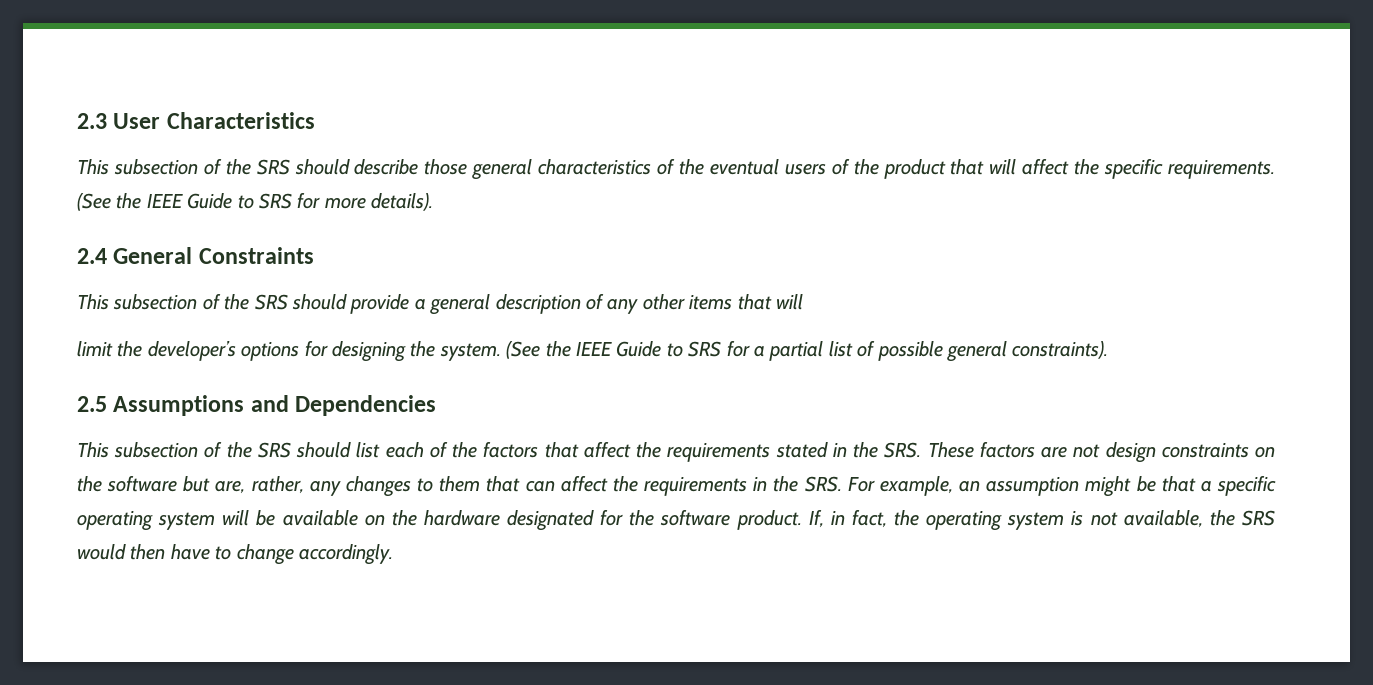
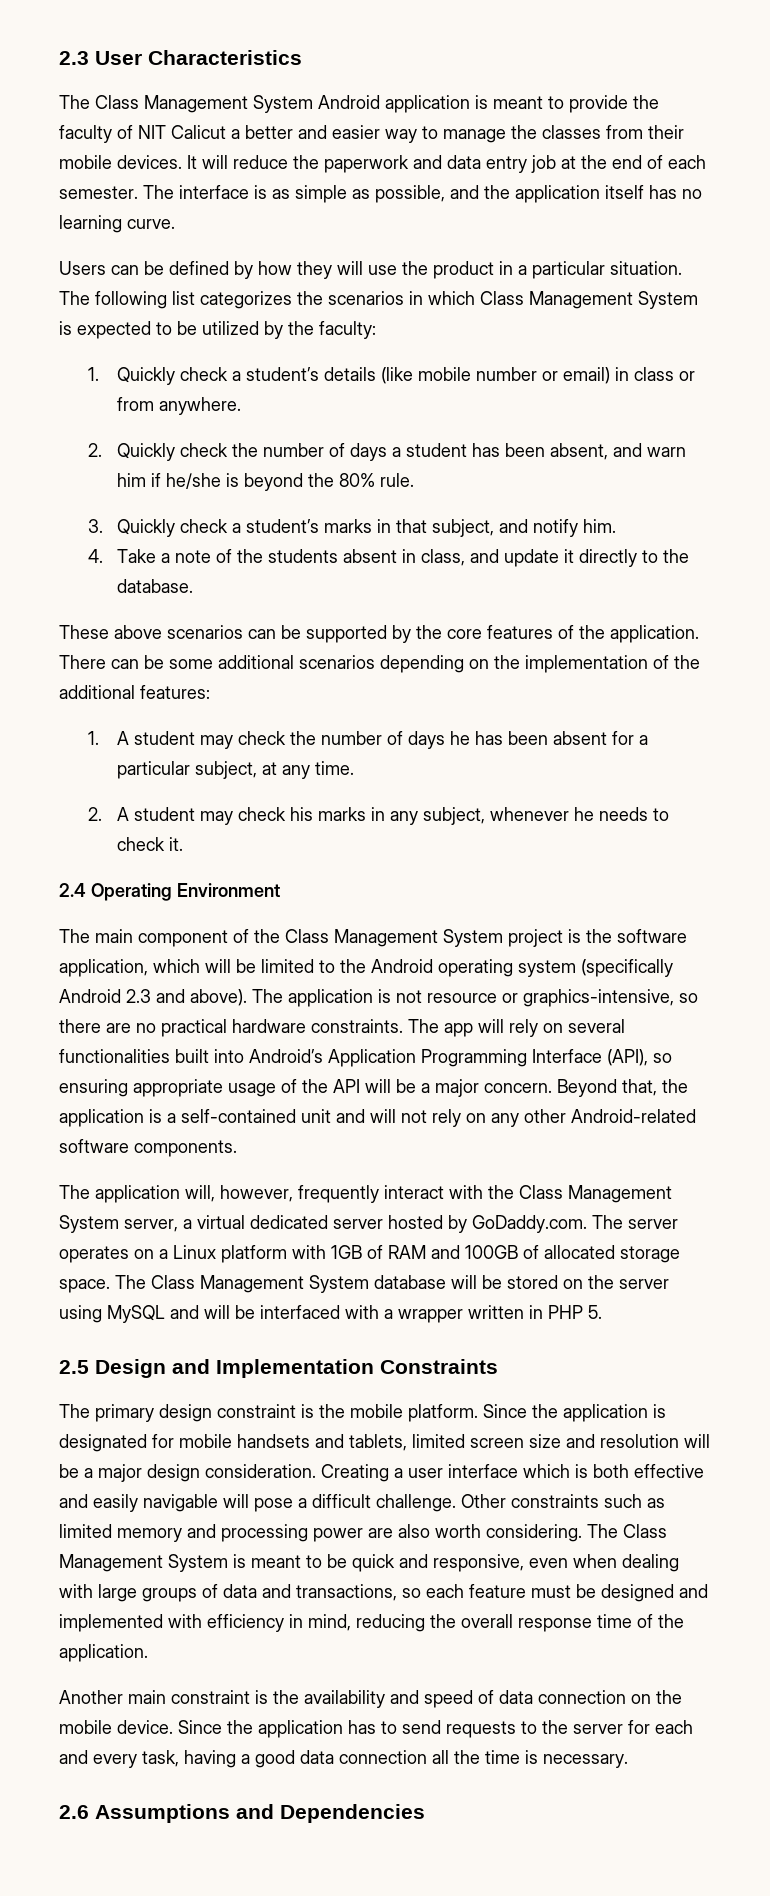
- This subsection of the SRS should describe those general characteristics of the eventual users of the product that will affect the specific requirements. (See the IEEE Guide to SRS for more details).
- 2.4 General Constraints
- This subsection of the SRS should provide a general description of any other items that will
- limit the developer’s options for designing the system. (See the IEEE Guide to SRS for a partial list of possible general constraints).
- 2.5 Assumptions and Dependencies
- This subsection of the SRS should list each of the factors that affect the requirements stated in the SRS. These factors are not design constraints on the software but are, rather, any changes to them that can affect the requirements in the SRS. For example, an assumption might be that a specific operating system will be available on the hardware designated for the software product. If, in fact, the operating system is not available, the SRS would then have to change accordingly.
+ The Class Management System Android application is meant to provide the faculty of NIT Calicut a better and easier way to manage the classes from their mobile devices. It will reduce the paperwork and data entry job at the end of each semester. The interface is as simple as possible, and the application itself has no learning curve.
+ Users can be defined by how they will use the product in a particular situation. The following list categorizes the scenarios in which Class Management System is expected to be utilized by the faculty:
+ 1. Quickly check a student’s details (like mobile number or email) in class or from anywhere.
+ 2. Quickly check the number of days a student has been absent, and warn him if he/she is beyond the 80% rule.
+ 3. Quickly check a student’s marks in that subject, and notify him.
+ 4. Take a note of the students absent in class, and update it directly to the database.
+ These above scenarios can be supported by the core features of the application. There can be some additional scenarios depending on the implementation of the additional features:
+ 1. A student may check the number of days he has been absent for a particular subject, at any time.
+ 2. A student may check his marks in any subject, whenever he needs to check it.
+ 2.4 Operating Environment
+ The main component of the Class Management System project is the software application, which will be limited to the Android operating system (specifically Android 2.3 and above). The application is not resource or graphics-intensive, so there are no practical hardware constraints. The app will rely on several functionalities built into Android’s Application Programming Interface (API), so ensuring appropriate usage of the API will be a major concern. Beyond that, the application is a self-contained unit and will not rely on any other Android-related software components.
+ The application will, however, frequently interact with the Class Management System server, a virtual dedicated server hosted by GoDaddy.com. The server operates on a Linux platform with 1GB of RAM and 100GB of allocated storage space. The Class Management System database will be stored on the server using MySQL and will be interfaced with a wrapper written in PHP 5.
+ 2.5 Design and Implementation Constraints
+ The primary design constraint is the mobile platform. Since the application is designated for mobile handsets and tablets, limited screen size and resolution will be a major design consideration. Creating a user interface which is both effective and easily navigable will pose a difficult challenge. Other constraints such as limited memory and processing power are also worth considering. The Class Management System is meant to be quick and responsive, even when dealing with large groups of data and transactions, so each feature must be designed and implemented with efficiency in mind, reducing the overall response time of the application.
+ Another main constraint is the availability and speed of data connection on the mobile device. Since the application has to send requests to the server for each and every task, having a good data connection all the time is necessary.
+ 2.6 Assumptions and Dependencies

